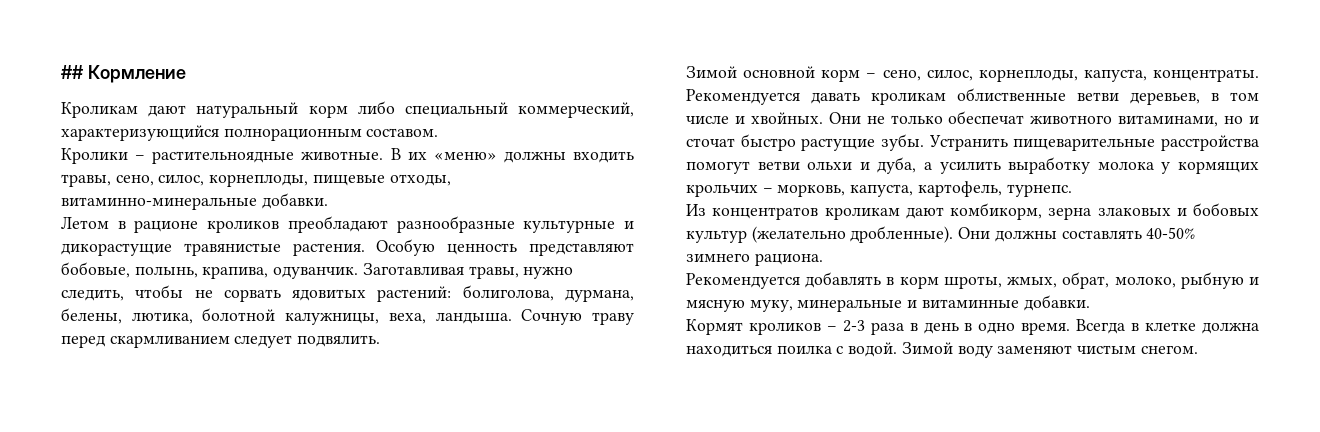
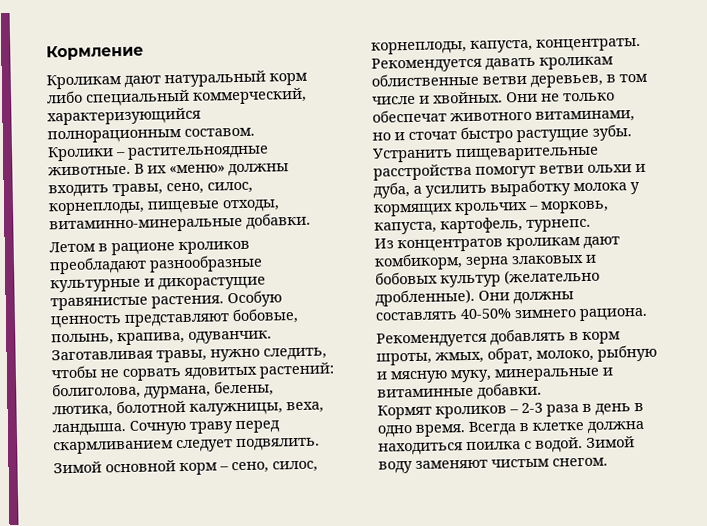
- ## Кормление
+ Кормление

